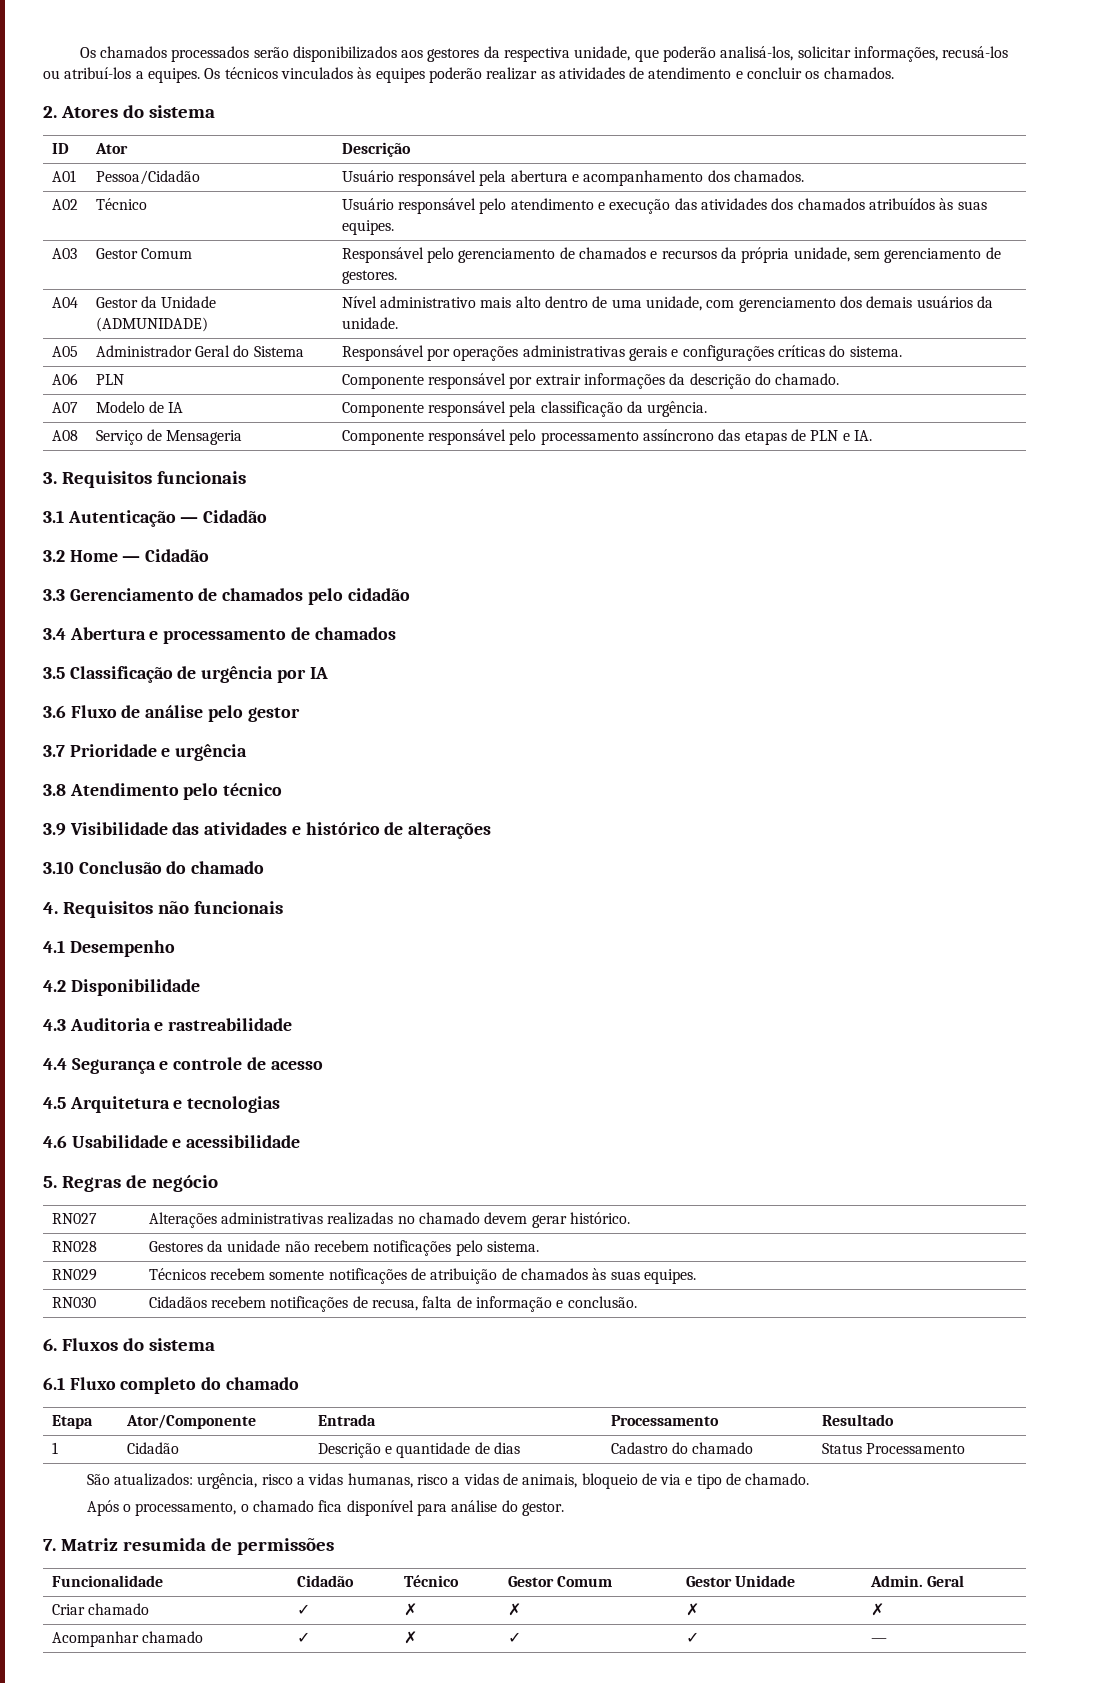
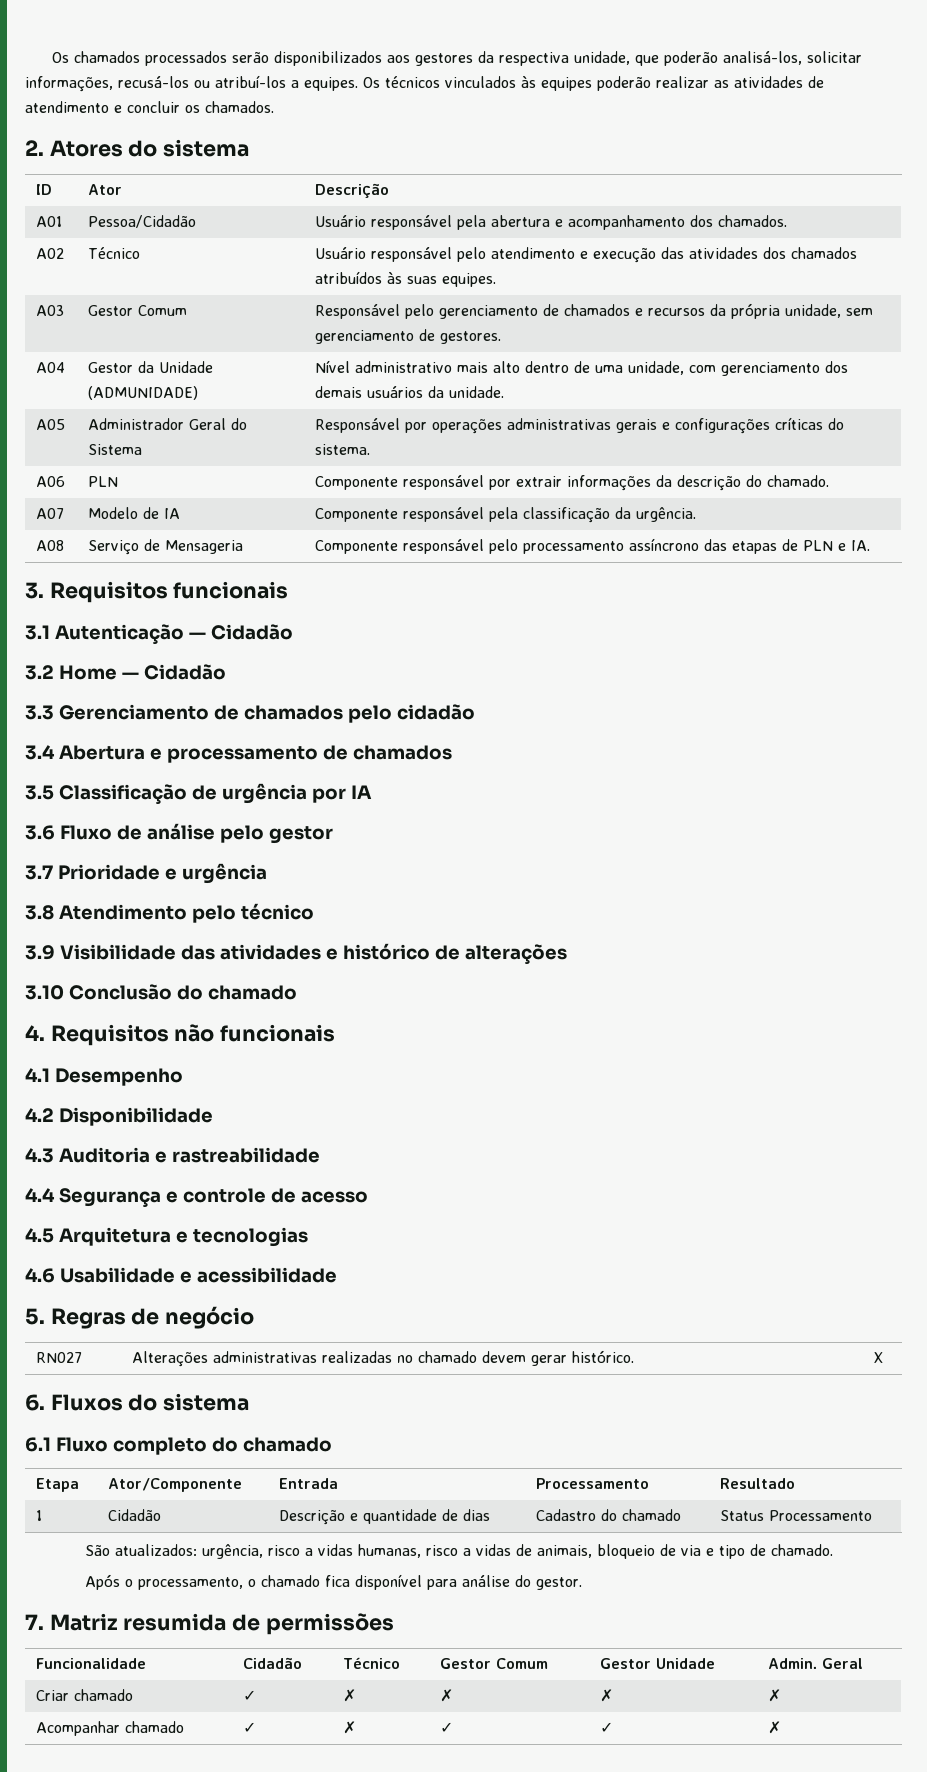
- RN027 | Alterações administrativas realizadas no chamado devem gerar histórico.
- RN028 | Gestores da unidade não recebem notificações pelo sistema.
- RN029 | Técnicos recebem somente notificações de atribuição de chamados às suas equipes.
- RN030 | Cidadãos recebem notificações de recusa, falta de informação e conclusão.
+ RN027 | Alterações administrativas realizadas no chamado devem gerar histórico. | X
- Acompanhar chamado | ✓ | ✗ | ✓ | ✓ | —
+ Acompanhar chamado | ✓ | ✗ | ✓ | ✓ | ✗

